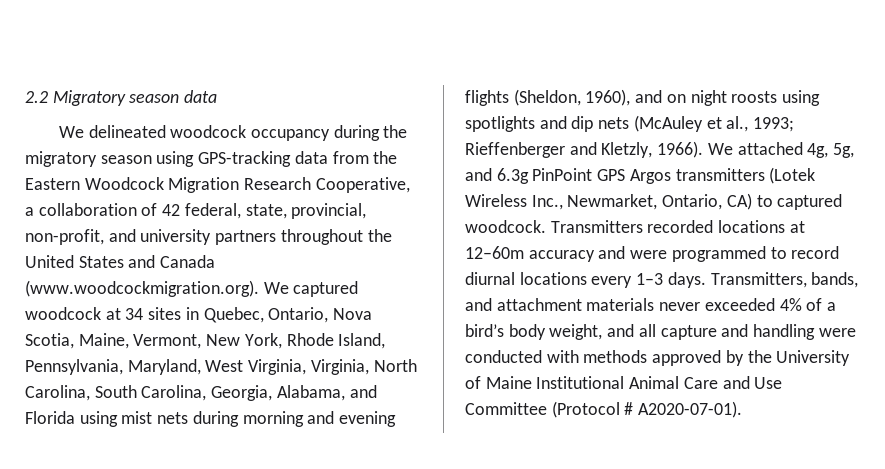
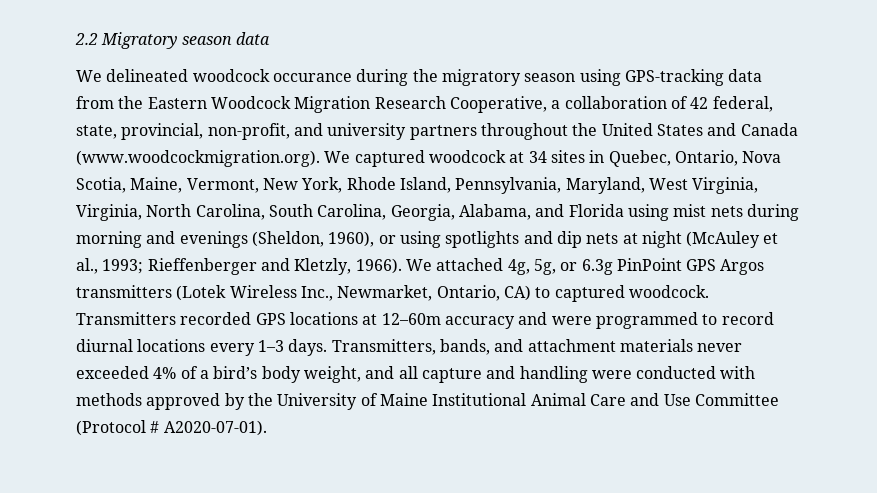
- We delineated woodcock occupancy during the migratory season using GPS-tracking data from the Eastern Woodcock Migration Research Cooperative, a collaboration of 42 federal, state, provincial, non-profit, and university partners throughout the United States and Canada (www.woodcockmigration.org). We captured woodcock at 34 sites in Quebec, Ontario, Nova Scotia, Maine, Vermont, New York, Rhode Island, Pennsylvania, Maryland, West Virginia, Virginia, North Carolina, South Carolina, Georgia, Alabama, and Florida using mist nets during morning and evening flights (Sheldon, 1960), and on night roosts using spotlights and dip nets (McAuley et al., 1993;
+ We delineated woodcock occurance during the migratory season using GPS-tracking data from the Eastern Woodcock Migration Research Cooperative, a collaboration of 42 federal, state, provincial, non-profit, and university partners throughout the United States and Canada (www.woodcockmigration.org). We captured woodcock at 34 sites in Quebec, Ontario, Nova Scotia, Maine, Vermont, New York, Rhode Island, Pennsylvania, Maryland, West Virginia, Virginia, North Carolina, South Carolina, Georgia, Alabama, and Florida using mist nets during morning and evenings (Sheldon, 1960), or using spotlights and dip nets at night (McAuley et al., 1993;
- We attached 4g, 5g, and 6.3g PinPoint GPS Argos transmitters (Lotek Wireless Inc., Newmarket, Ontario, CA) to captured woodcock.
+ We attached 4g, 5g, or 6.3g PinPoint GPS Argos transmitters (Lotek Wireless Inc., Newmarket, Ontario, CA) to captured woodcock.
- Transmitters recorded locations at 12–60m accuracy and were programmed to record diurnal locations every 1–3 days.
+ Transmitters recorded GPS locations at 12–60m accuracy and were programmed to record diurnal locations every 1–3 days.

